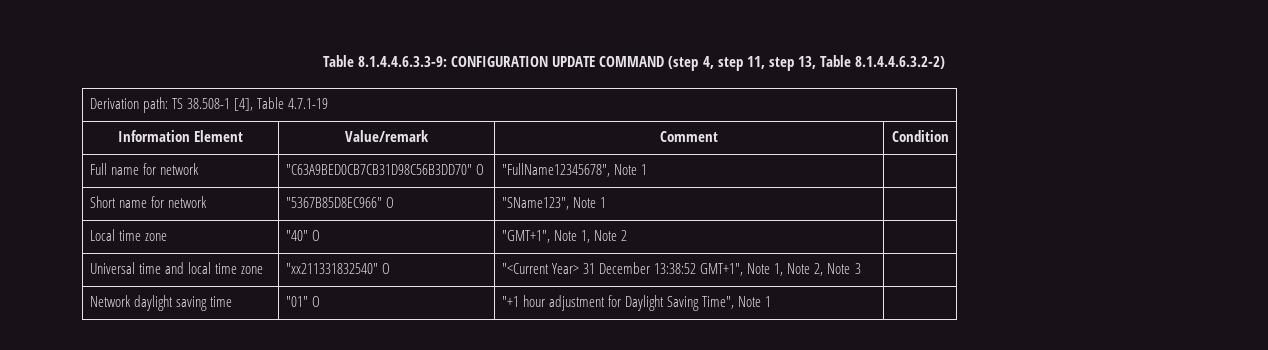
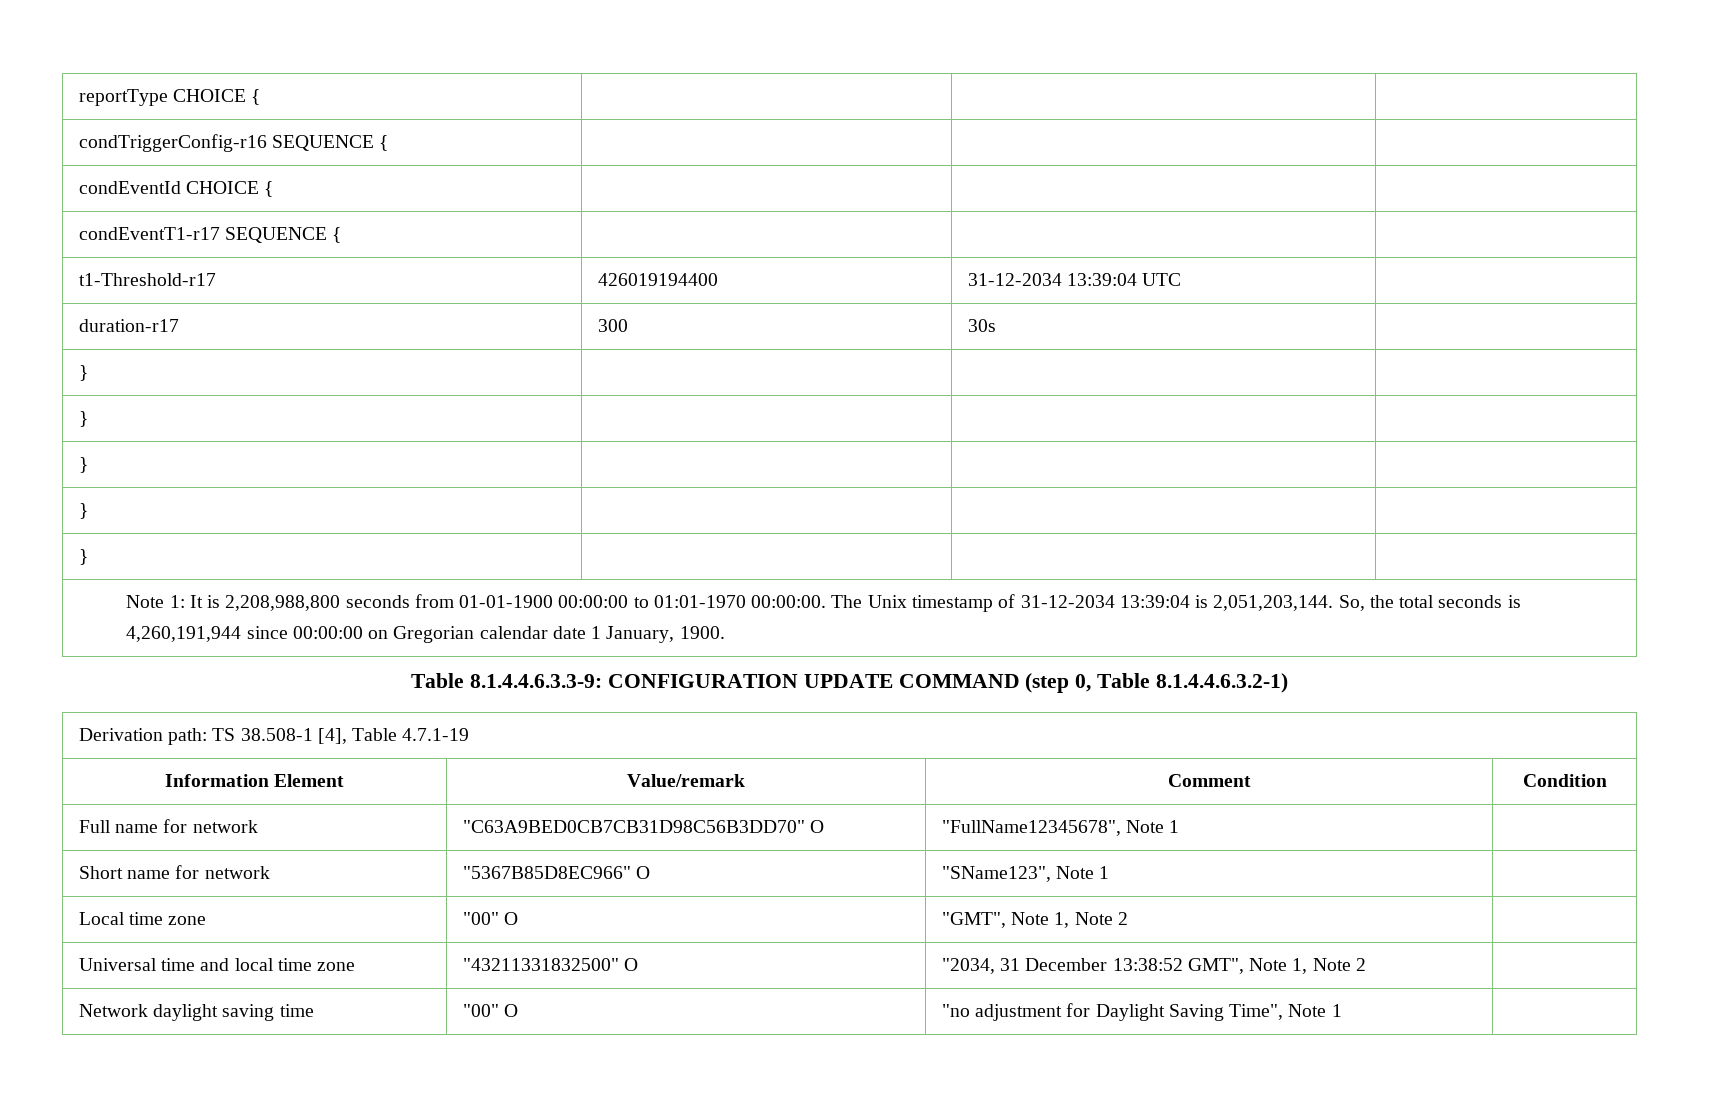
+ reportType CHOICE { | | |
+ condTriggerConfig-r16 SEQUENCE { | | |
+ condEventId CHOICE { | | |
+ condEventT1-r17 SEQUENCE { | | |
+ t1-Threshold-r17 | 426019194400 | 31-12-2034 13:39:04 UTC |
+ duration-r17 | 300 | 30s |
+ } | | |
+ } | | |
+ } | | |
+ } | | |
+ } | | |
+ Note 1: It is 2,208,988,800 seconds from 01-01-1900 00:00:00 to 01:01-1970 00:00:00. The Unix timestamp of 31-12-2034 13:39:04 is 2,051,203,144. So, the total seconds is 4,260,191,944 since 00:00:00 on Gregorian calendar date 1 January, 1900.
- Table 8.1.4.4.6.3.3-9: CONFIGURATION UPDATE COMMAND (step 4, step 11, step 13, Table 8.1.4.4.6.3.2-2)
+ Table 8.1.4.4.6.3.3-9: CONFIGURATION UPDATE COMMAND (step 0, Table 8.1.4.4.6.3.2-1)
- Local time zone | "40" O | "GMT+1", Note 1, Note 2 |
+ Local time zone | "00" O | "GMT", Note 1, Note 2 |
- Universal time and local time zone | "xx211331832540" O | "<Current Year> 31 December 13:38:52 GMT+1", Note 1, Note 2, Note 3 |
+ Universal time and local time zone | "43211331832500" O | "2034, 31 December 13:38:52 GMT", Note 1, Note 2 |
- Network daylight saving time | "01" O | "+1 hour adjustment for Daylight Saving Time", Note 1 |
+ Network daylight saving time | "00" O | "no adjustment for Daylight Saving Time", Note 1 |

